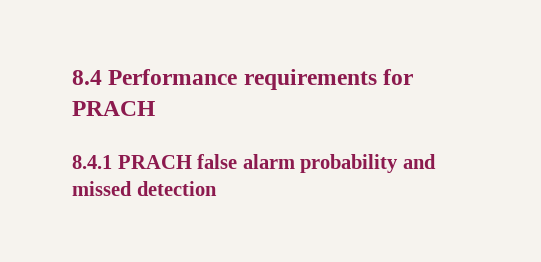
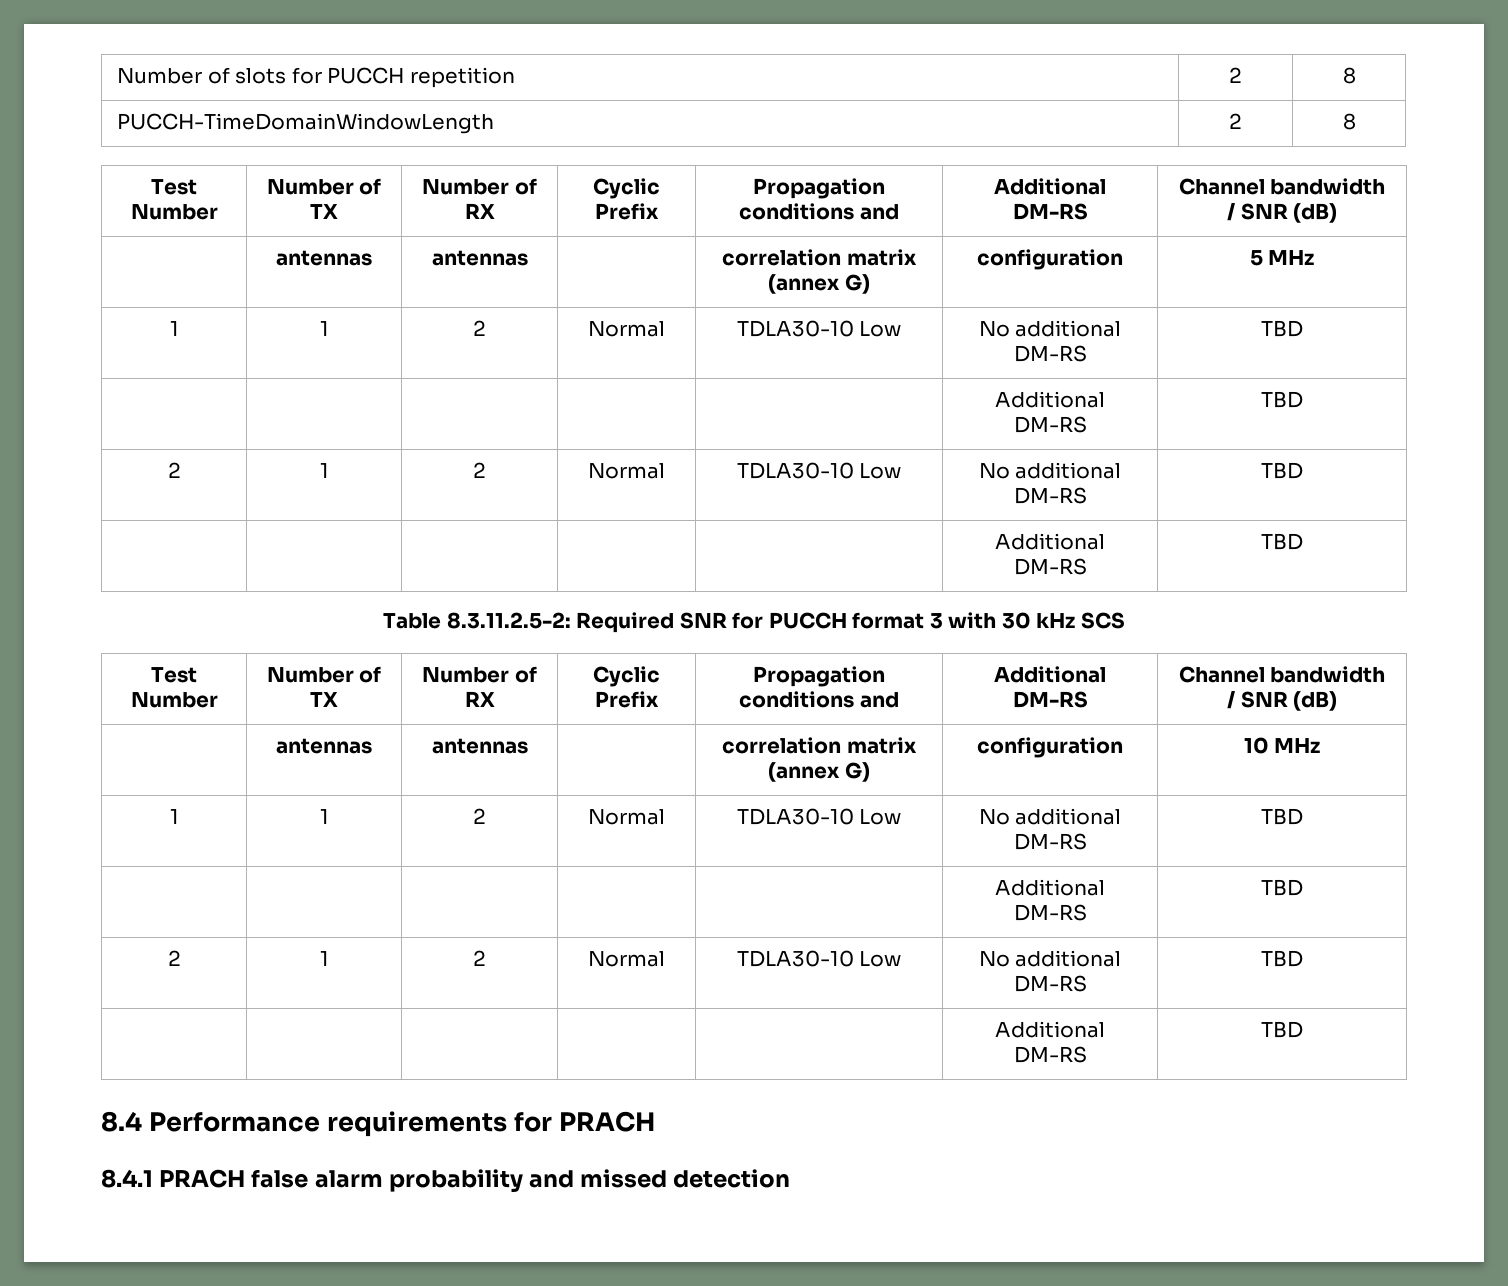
+ Number of slots for PUCCH repetition | 2 | 8
+ PUCCH-TimeDomainWindowLength | 2 | 8
+ Test Number | Number of TX | Number of RX | Cyclic Prefix | Propagation conditions and | Additional DM-RS | Channel bandwidth / SNR (dB)
+ | antennas | antennas | | correlation matrix (annex G) | configuration | 5 MHz
+ 1 | 1 | 2 | Normal | TDLA30-10 Low | No additional DM-RS | TBD
+ | | | | | Additional DM-RS | TBD
+ 2 | 1 | 2 | Normal | TDLA30-10 Low | No additional DM-RS | TBD
+ | | | | | Additional DM-RS | TBD
+ Table 8.3.11.2.5-2: Required SNR for PUCCH format 3 with 30 kHz SCS
+ Test Number | Number of TX | Number of RX | Cyclic Prefix | Propagation conditions and | Additional DM-RS | Channel bandwidth / SNR (dB)
+ | antennas | antennas | | correlation matrix (annex G) | configuration | 10 MHz
+ 1 | 1 | 2 | Normal | TDLA30-10 Low | No additional DM-RS | TBD
+ | | | | | Additional DM-RS | TBD
+ 2 | 1 | 2 | Normal | TDLA30-10 Low | No additional DM-RS | TBD
+ | | | | | Additional DM-RS | TBD

